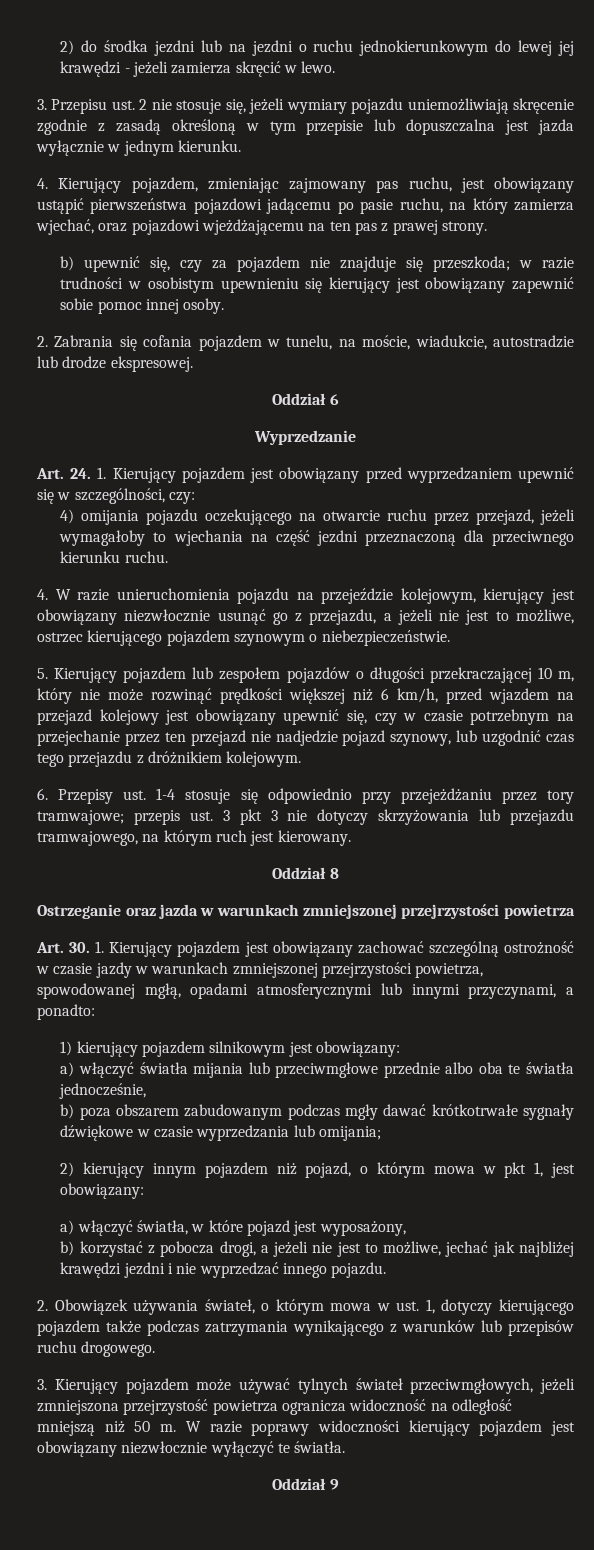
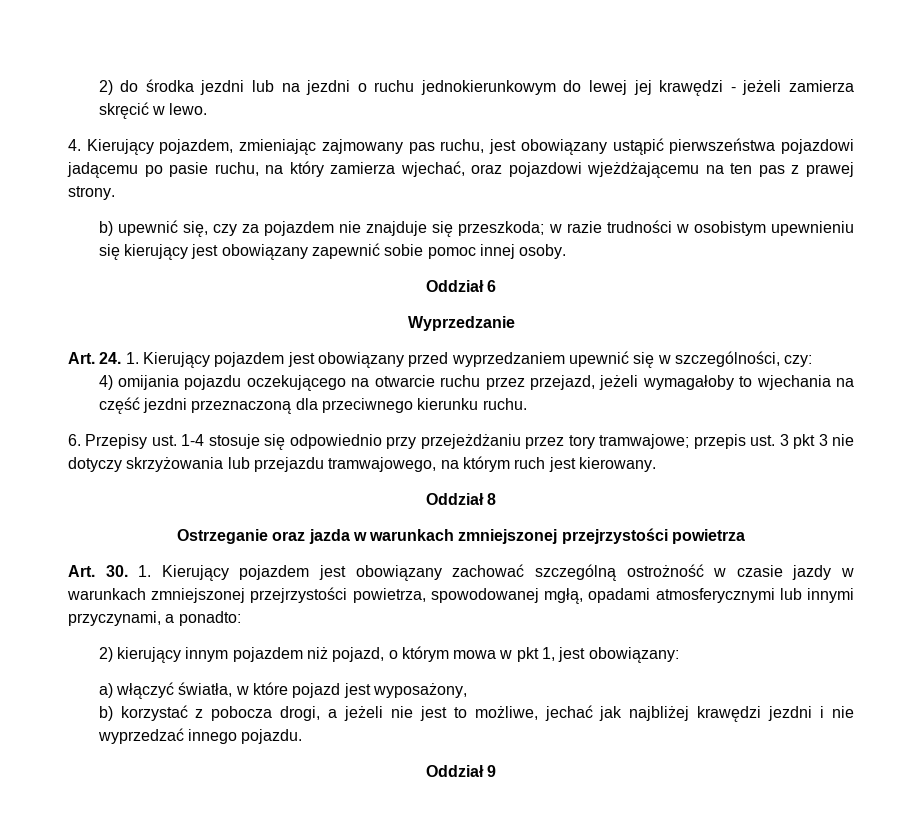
- 3. Przepisu ust. 2 nie stosuje się, jeżeli wymiary pojazdu uniemożliwiają skręcenie zgodnie z zasadą określoną w tym przepisie lub dopuszczalna jest jazda wyłącznie w jednym kierunku.
- 2. Zabrania się cofania pojazdem w tunelu, na moście, wiadukcie, autostradzie lub drodze ekspresowej.
- 4. W razie unieruchomienia pojazdu na przejeździe kolejowym, kierujący jest obowiązany niezwłocznie usunąć go z przejazdu, a jeżeli nie jest to możliwe, ostrzec kierującego pojazdem szynowym o niebezpieczeństwie.
- 5. Kierujący pojazdem lub zespołem pojazdów o długości przekraczającej 10 m, który nie może rozwinąć prędkości większej niż 6 km/h, przed wjazdem na przejazd kolejowy jest obowiązany upewnić się, czy w czasie potrzebnym na przejechanie przez ten przejazd nie nadjedzie pojazd szynowy, lub uzgodnić czas tego przejazdu z dróżnikiem kolejowym.
- 1) kierujący pojazdem silnikowym jest obowiązany:
- a) włączyć światła mijania lub przeciwmgłowe przednie albo oba te światła jednocześnie,
- b) poza obszarem zabudowanym podczas mgły dawać krótkotrwałe sygnały dźwiękowe w czasie wyprzedzania lub omijania;
- 2. Obowiązek używania świateł, o którym mowa w ust. 1, dotyczy kierującego pojazdem także podczas zatrzymania wynikającego z warunków lub przepisów ruchu drogowego.
- 3. Kierujący pojazdem może używać tylnych świateł przeciwmgłowych, jeżeli zmniejszona przejrzystość powietrza ogranicza widoczność na odległość mniejszą niż 50 m. W razie poprawy widoczności kierujący pojazdem jest obowiązany niezwłocznie wyłączyć te światła.

